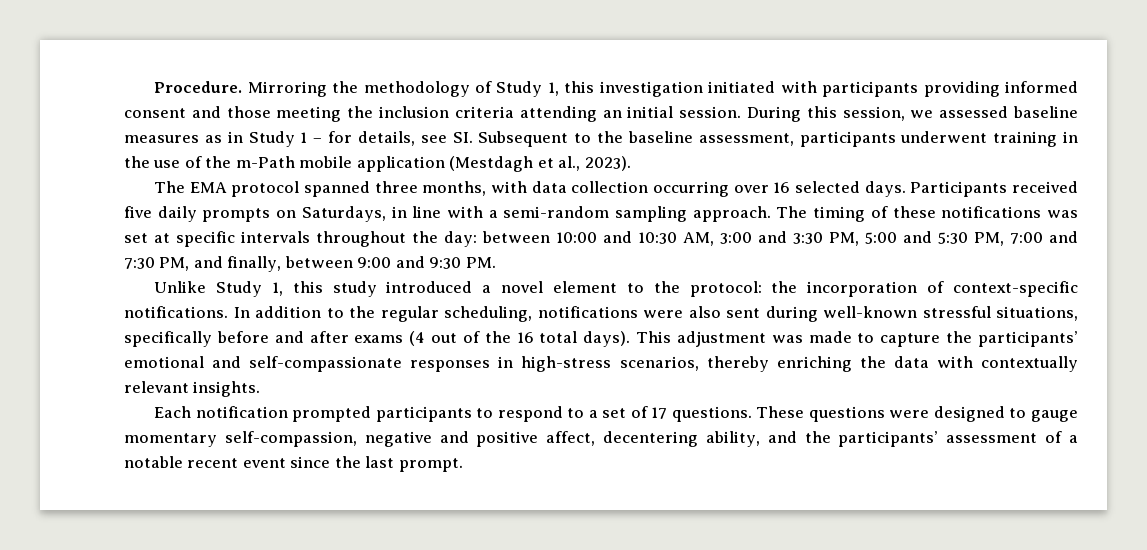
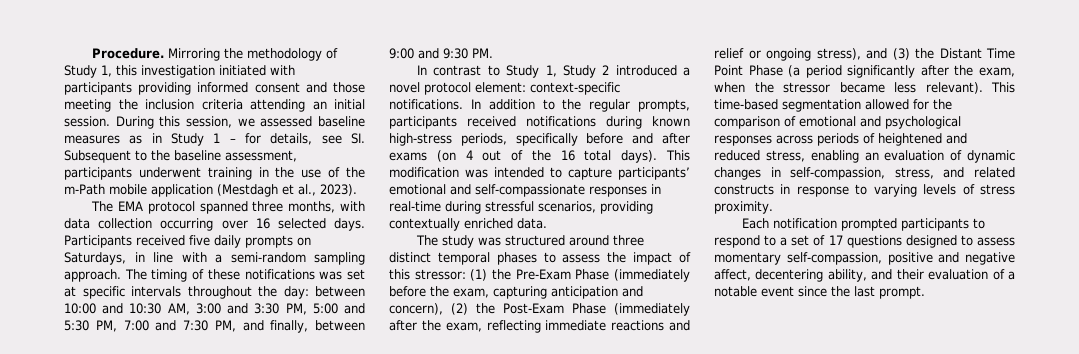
- Unlike Study 1, this study introduced a novel element to the protocol: the incorporation of context-specific notifications.
+ In contrast to Study 1, Study 2 introduced a novel protocol element: context-specific notifications.
- In addition to the regular scheduling, notifications were also sent during well-known stressful situations, specifically before and after exams (4 out of the 16 total days).
+ In addition to the regular prompts, participants received notifications during known high-stress periods, specifically before and after exams (on 4 out of the 16 total days).
- This adjustment was made to capture the participants’ emotional and self-compassionate responses in high-stress scenarios, thereby enriching the data with contextually relevant insights.
+ This modification was intended to capture participants’ emotional and self-compassionate responses in real-time during stressful scenarios, providing contextually enriched data.
+ The study was structured around three distinct temporal phases to assess the impact of this stressor: (1) the Pre-Exam Phase (immediately before the exam, capturing anticipation and concern), (2) the Post-Exam Phase (immediately after the exam, reflecting immediate reactions and relief or ongoing stress), and (3) the Distant Time Point Phase (a period significantly after the exam, when the stressor became less relevant). This time-based segmentation allowed for the comparison of emotional and psychological responses across periods of heightened and reduced stress, enabling an evaluation of dynamic changes in self-compassion, stress, and related constructs in response to varying levels of stress proximity.
- Each notification prompted participants to respond to a set of 17 questions. These questions were designed to gauge momentary self-compassion, negative and positive affect, decentering ability, and the participants’ assessment of a notable recent event since the last prompt.
+ Each notification prompted participants to respond to a set of 17 questions designed to assess momentary self-compassion, positive and negative affect, decentering ability, and their evaluation of a notable event since the last prompt.

